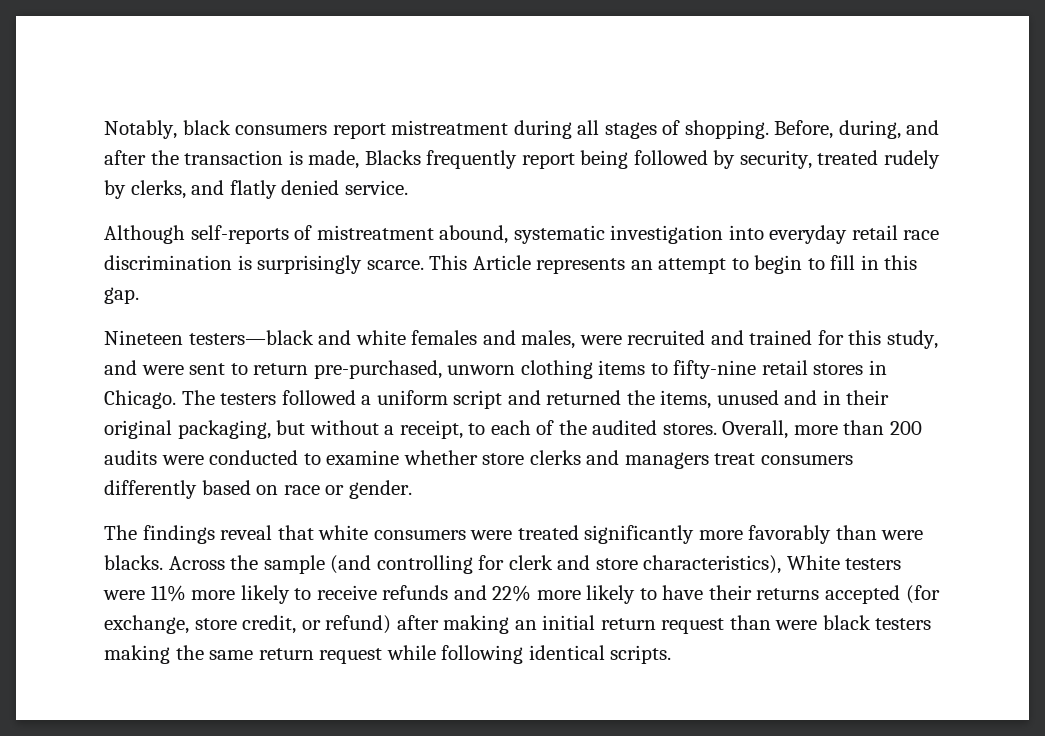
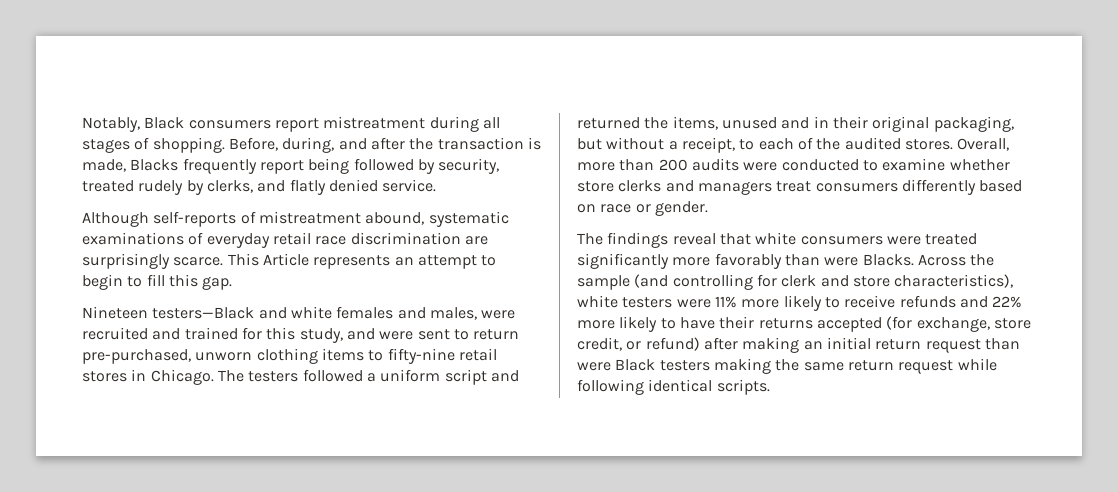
- Notably, black consumers report mistreatment during all stages of shopping.
+ Notably, Black consumers report mistreatment during all stages of shopping.
- Although self-reports of mistreatment abound, systematic investigation into everyday retail race discrimination is surprisingly scarce.
+ Although self-reports of mistreatment abound, systematic examinations of everyday retail race discrimination are surprisingly scarce.
- This Article represents an attempt to begin to fill in this gap.
+ This Article represents an attempt to begin to fill this gap.
- Nineteen testers—black and white females and males, were recruited and trained for this study, and were sent to return pre-purchased, unworn clothing items to fifty-nine retail stores in Chicago.
+ Nineteen testers—Black and white females and males, were recruited and trained for this study, and were sent to return pre-purchased, unworn clothing items to fifty-nine retail stores in Chicago.
- The findings reveal that white consumers were treated significantly more favorably than were blacks.
+ The findings reveal that white consumers were treated significantly more favorably than were Blacks.
- Across the sample (and controlling for clerk and store characteristics), White testers were 11% more likely to receive refunds and 22% more likely to have their returns accepted (for exchange, store credit, or refund) after making an initial return request than were black testers making the same return request while following identical scripts.
+ Across the sample (and controlling for clerk and store characteristics), white testers were 11% more likely to receive refunds and 22% more likely to have their returns accepted (for exchange, store credit, or refund) after making an initial return request than were Black testers making the same return request while following identical scripts.

